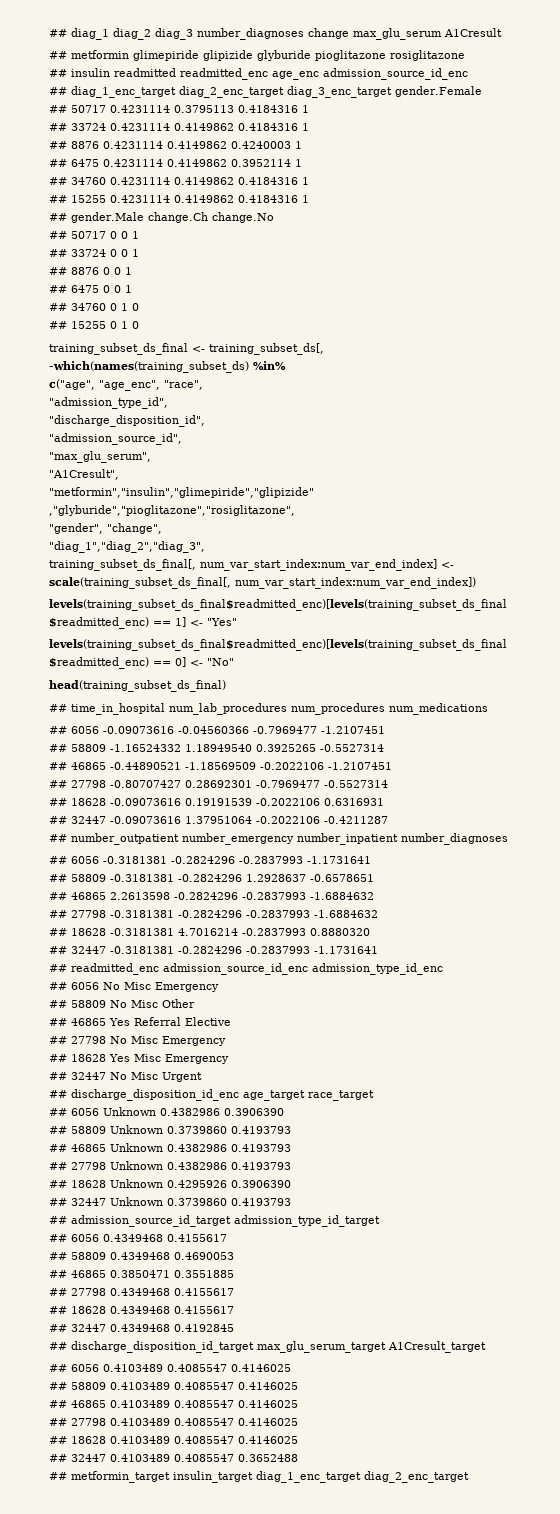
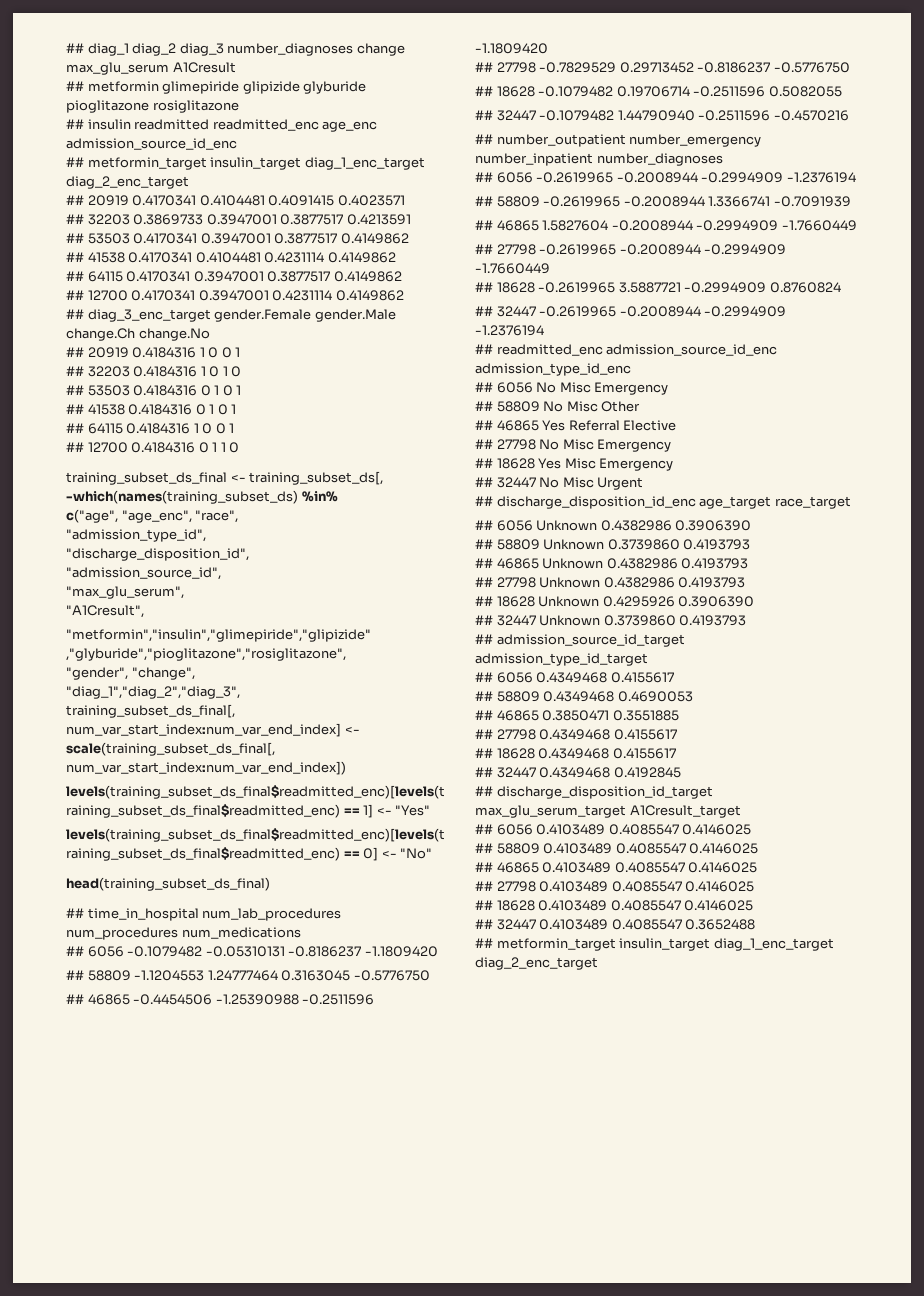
  ## insulin readmitted readmitted_enc age_enc admission_source_id_enc
- ## diag_1_enc_target diag_2_enc_target diag_3_enc_target gender.Female
- ## 50717 0.4231114 0.3795113 0.4184316 1
- ## 33724 0.4231114 0.4149862 0.4184316 1
- ## 8876 0.4231114 0.4149862 0.4240003 1
- ## 6475 0.4231114 0.4149862 0.3952114 1
- ## 34760 0.4231114 0.4149862 0.4184316 1
- ## 15255 0.4231114 0.4149862 0.4184316 1
- ## gender.Male change.Ch change.No
+ ## metformin_target insulin_target diag_1_enc_target diag_2_enc_target
+ ## 20919 0.4170341 0.4104481 0.4091415 0.4023571
+ ## 32203 0.3869733 0.3947001 0.3877517 0.4213591
+ ## 53503 0.4170341 0.3947001 0.3877517 0.4149862
+ ## 41538 0.4170341 0.4104481 0.4231114 0.4149862
+ ## 64115 0.4170341 0.3947001 0.3877517 0.4149862
+ ## 12700 0.4170341 0.3947001 0.4231114 0.4149862
+ ## diag_3_enc_target gender.Female gender.Male change.Ch change.No
- ## 50717 0 0 1
- ## 33724 0 0 1
- ## 8876 0 0 1
- ## 6475 0 0 1
- ## 34760 0 1 0
- ## 15255 0 1 0
+ ## 20919 0.4184316 1 0 0 1
+ ## 32203 0.4184316 1 0 1 0
+ ## 53503 0.4184316 0 1 0 1
+ ## 41538 0.4184316 0 1 0 1
+ ## 64115 0.4184316 1 0 0 1
+ ## 12700 0.4184316 0 1 1 0
- ## 6056 -0.09073616 -0.04560366 -0.7969477 -1.2107451
- ## 58809 -1.16524332 1.18949540 0.3925265 -0.5527314
- ## 46865 -0.44890521 -1.18569509 -0.2022106 -1.2107451
- ## 27798 -0.80707427 0.28692301 -0.7969477 -0.5527314
- ## 18628 -0.09073616 0.19191539 -0.2022106 0.6316931
- ## 32447 -0.09073616 1.37951064 -0.2022106 -0.4211287
+ ## 6056 -0.1079482 -0.05310131 -0.8186237 -1.1809420
+ ## 58809 -1.1204553 1.24777464 0.3163045 -0.5776750
+ ## 46865 -0.4454506 -1.25390988 -0.2511596 -1.1809420
+ ## 27798 -0.7829529 0.29713452 -0.8186237 -0.5776750
+ ## 18628 -0.1079482 0.19706714 -0.2511596 0.5082055
+ ## 32447 -0.1079482 1.44790940 -0.2511596 -0.4570216
- ## 6056 -0.3181381 -0.2824296 -0.2837993 -1.1731641
- ## 58809 -0.3181381 -0.2824296 1.2928637 -0.6578651
- ## 46865 2.2613598 -0.2824296 -0.2837993 -1.6884632
- ## 27798 -0.3181381 -0.2824296 -0.2837993 -1.6884632
- ## 18628 -0.3181381 4.7016214 -0.2837993 0.8880320
- ## 32447 -0.3181381 -0.2824296 -0.2837993 -1.1731641
+ ## 6056 -0.2619965 -0.2008944 -0.2994909 -1.2376194
+ ## 58809 -0.2619965 -0.2008944 1.3366741 -0.7091939
+ ## 46865 1.5827604 -0.2008944 -0.2994909 -1.7660449
+ ## 27798 -0.2619965 -0.2008944 -0.2994909 -1.7660449
+ ## 18628 -0.2619965 3.5887721 -0.2994909 0.8760824
+ ## 32447 -0.2619965 -0.2008944 -0.2994909 -1.2376194

